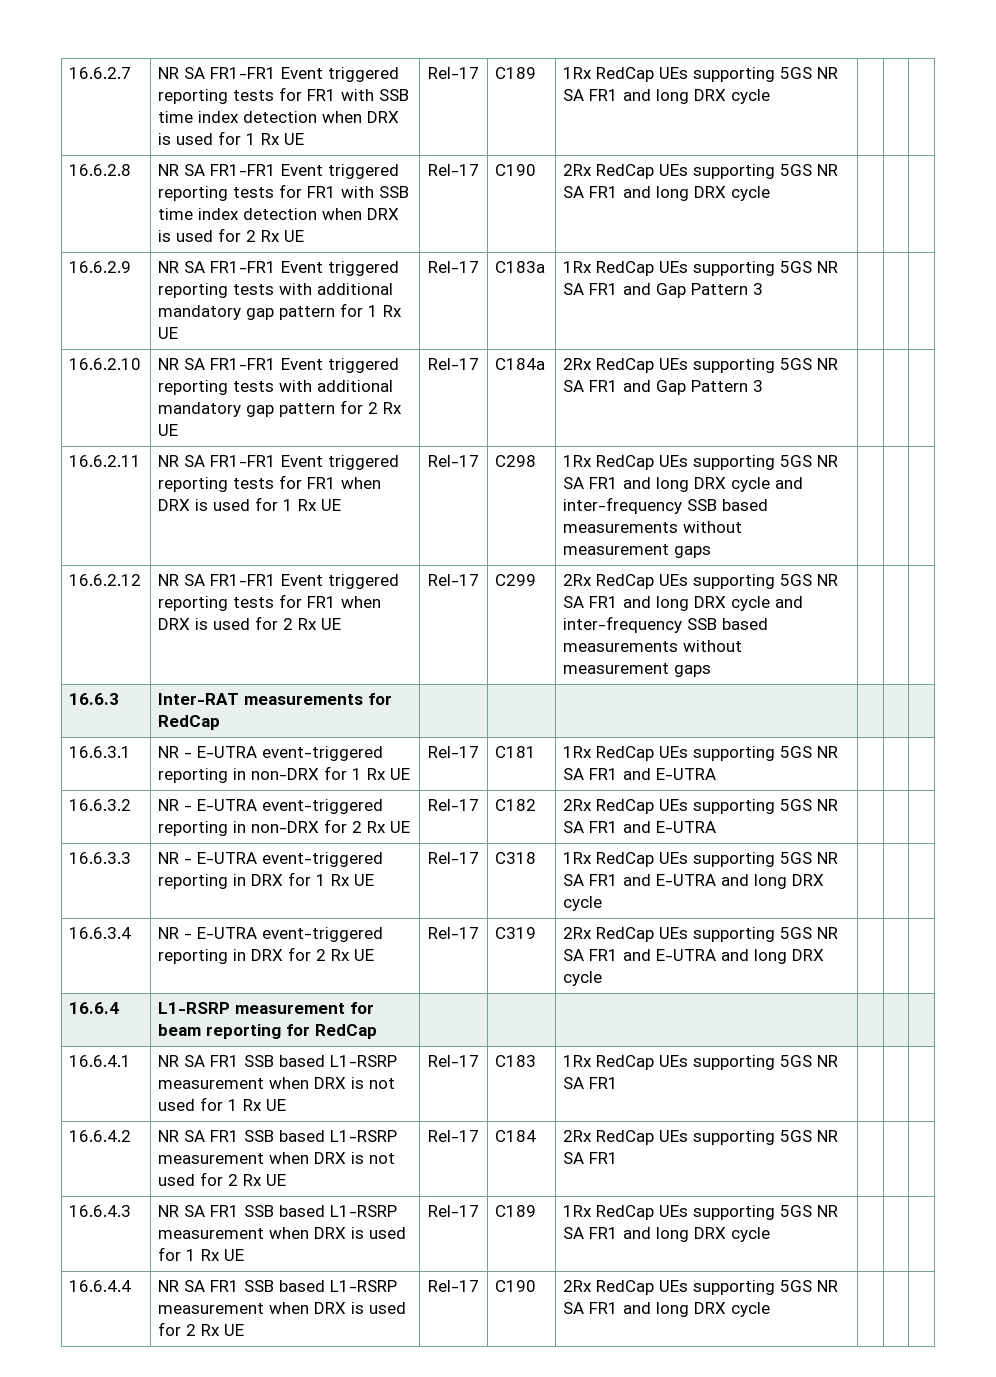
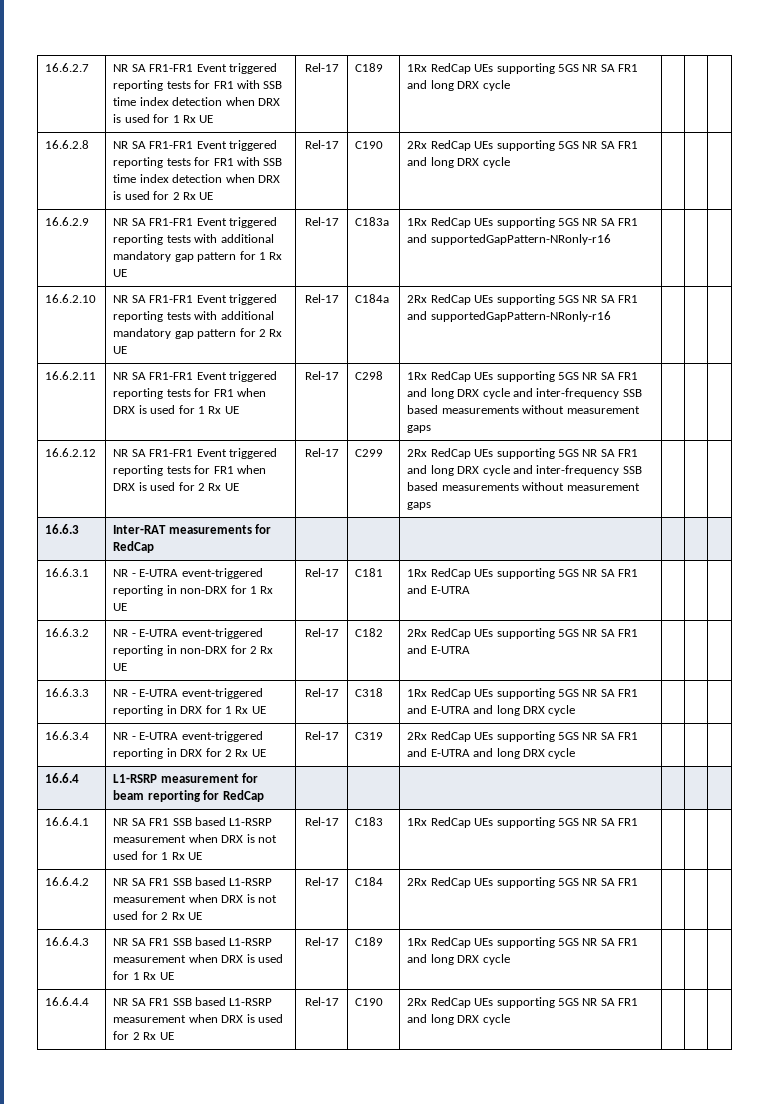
- 16.6.2.9 | NR SA FR1-FR1 Event triggered reporting tests with additional mandatory gap pattern for 1 Rx UE | Rel-17 | C183a | 1Rx RedCap UEs supporting 5GS NR SA FR1 and Gap Pattern 3 | | |
+ 16.6.2.9 | NR SA FR1-FR1 Event triggered reporting tests with additional mandatory gap pattern for 1 Rx UE | Rel-17 | C183a | 1Rx RedCap UEs supporting 5GS NR SA FR1 and supportedGapPattern-NRonly-r16 | | |
- 16.6.2.10 | NR SA FR1-FR1 Event triggered reporting tests with additional mandatory gap pattern for 2 Rx UE | Rel-17 | C184a | 2Rx RedCap UEs supporting 5GS NR SA FR1 and Gap Pattern 3 | | |
+ 16.6.2.10 | NR SA FR1-FR1 Event triggered reporting tests with additional mandatory gap pattern for 2 Rx UE | Rel-17 | C184a | 2Rx RedCap UEs supporting 5GS NR SA FR1 and supportedGapPattern-NRonly-r16 | | |

